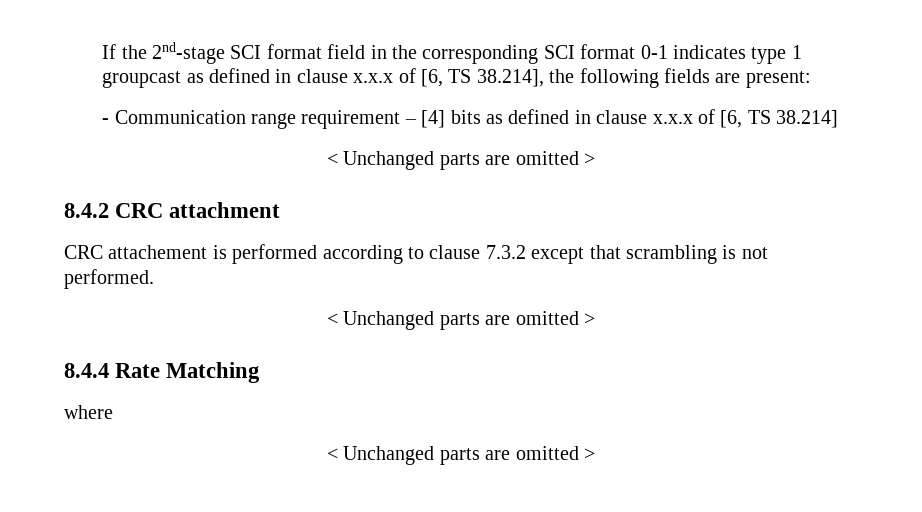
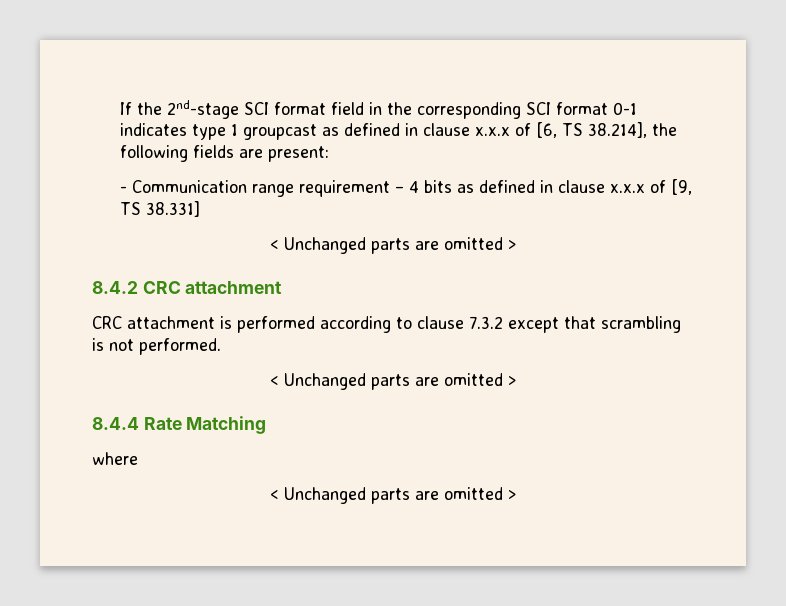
- - Communication range requirement – [4] bits as defined in clause x.x.x of [6, TS 38.214]
+ - Communication range requirement – 4 bits as defined in clause x.x.x of [9, TS 38.331]
- CRC attachement is performed according to clause 7.3.2 except that scrambling is not performed.
+ CRC attachment is performed according to clause 7.3.2 except that scrambling is not performed.

